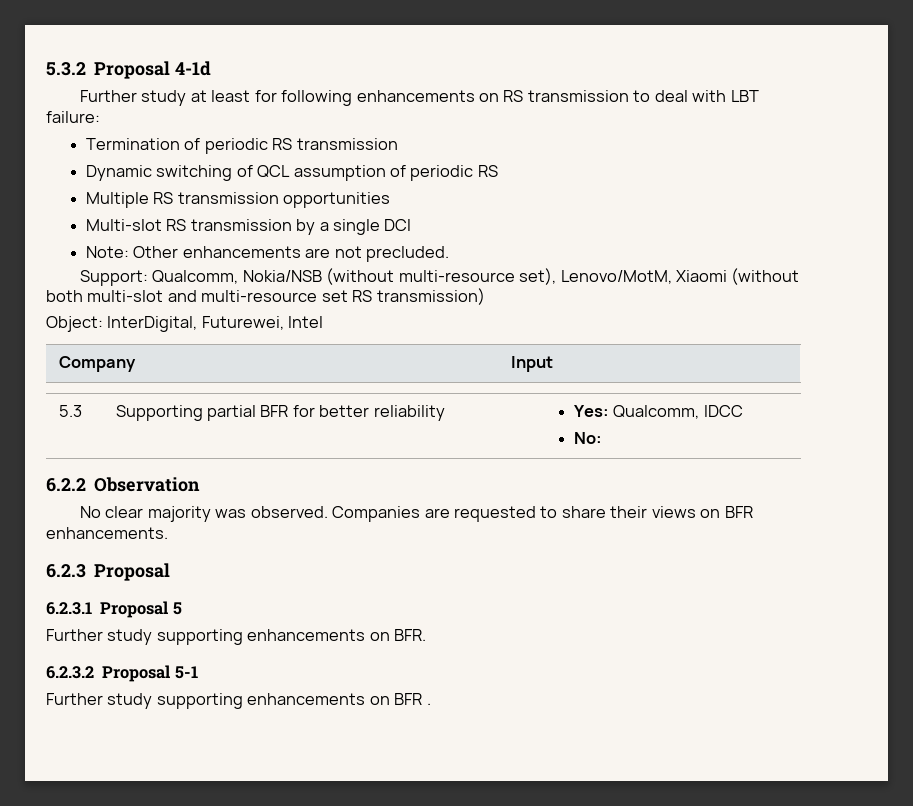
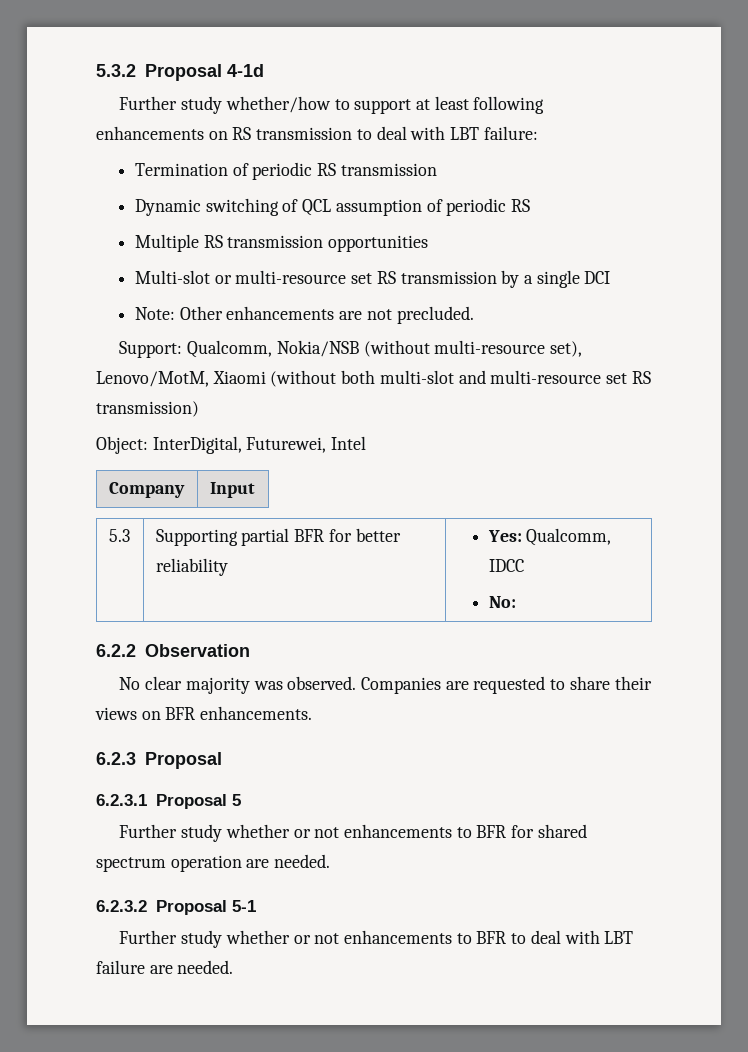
- Further study at least for following enhancements on RS transmission to deal with LBT failure:
+ Further study whether/how to support at least following enhancements on RS transmission to deal with LBT failure:
- Multi-slot RS transmission by a single DCI
+ Multi-slot or multi-resource set RS transmission by a single DCI
- Further study supporting enhancements on BFR.
+ Further study whether or not enhancements to BFR for shared spectrum operation are needed.
- Further study supporting enhancements on BFR .
+ Further study whether or not enhancements to BFR to deal with LBT failure are needed.

